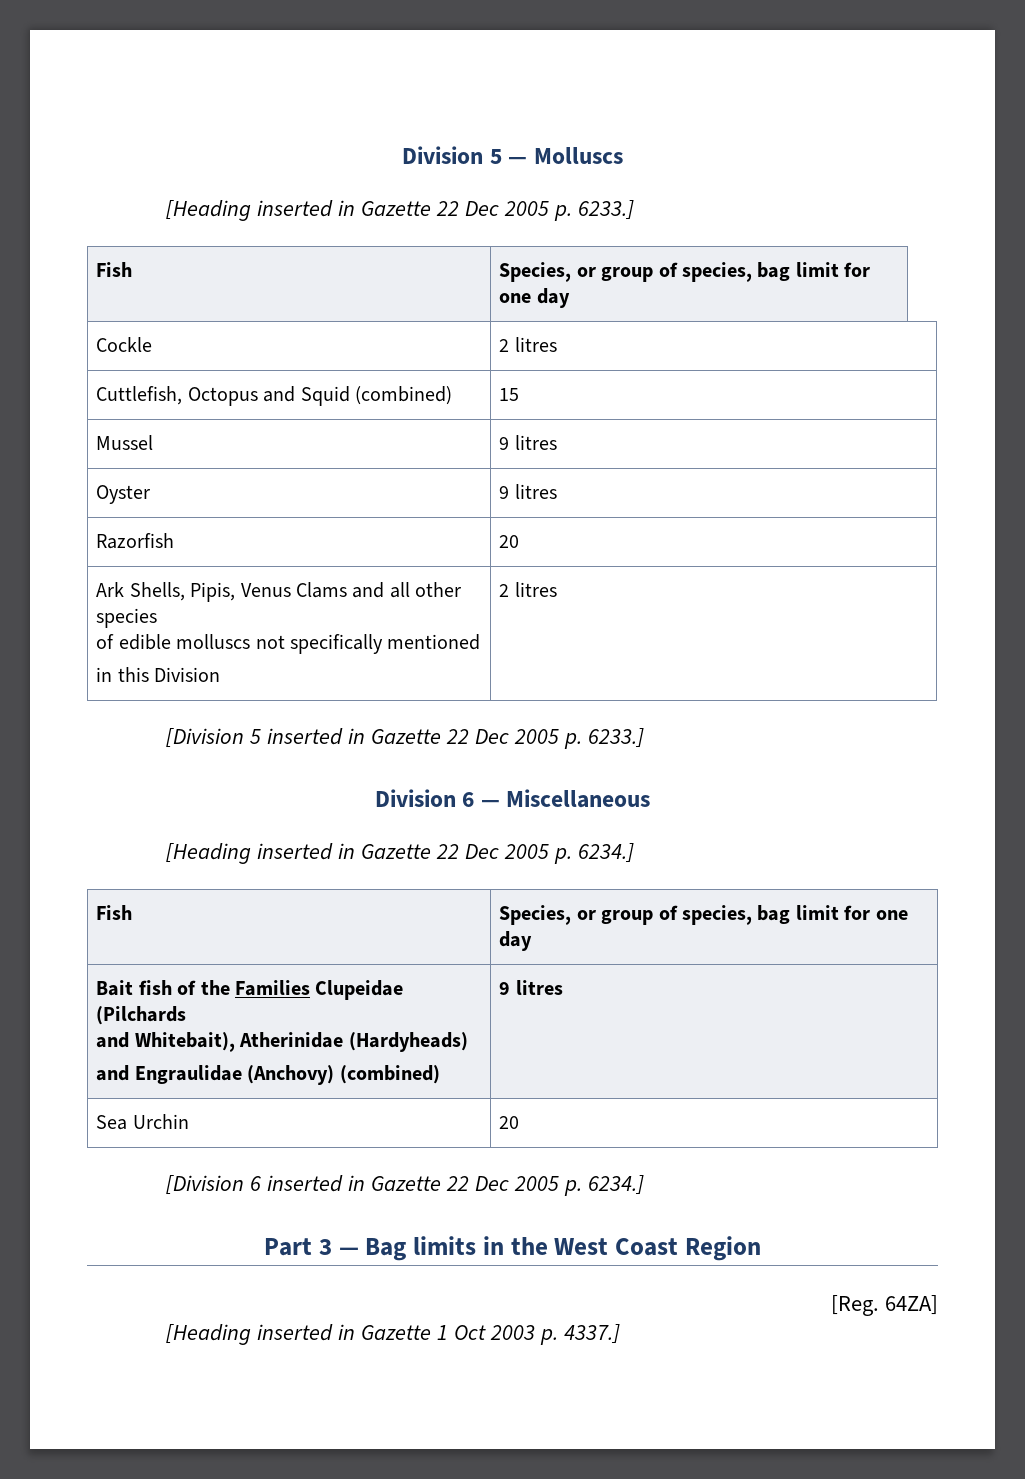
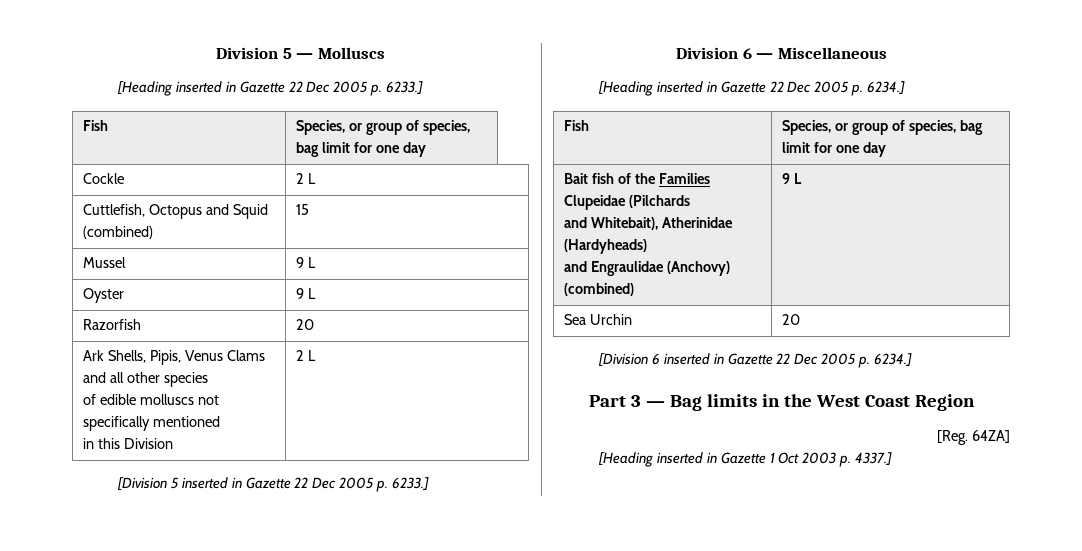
- Cockle | 2 litres
+ Cockle | 2 L
- Mussel | 9 litres
+ Mussel | 9 L
- Oyster | 9 litres
+ Oyster | 9 L
  Ark Shells, Pipis, Venus Clams and all other species
  of edible molluscs not specifically mentioned
- in this Division | 2 litres
+ in this Division | 2 L
  Bait fish of the Families Clupeidae (Pilchards
  and Whitebait), Atherinidae (Hardyheads)
- and Engraulidae (Anchovy) (combined) | 9 litres
+ and Engraulidae (Anchovy) (combined) | 9 L

